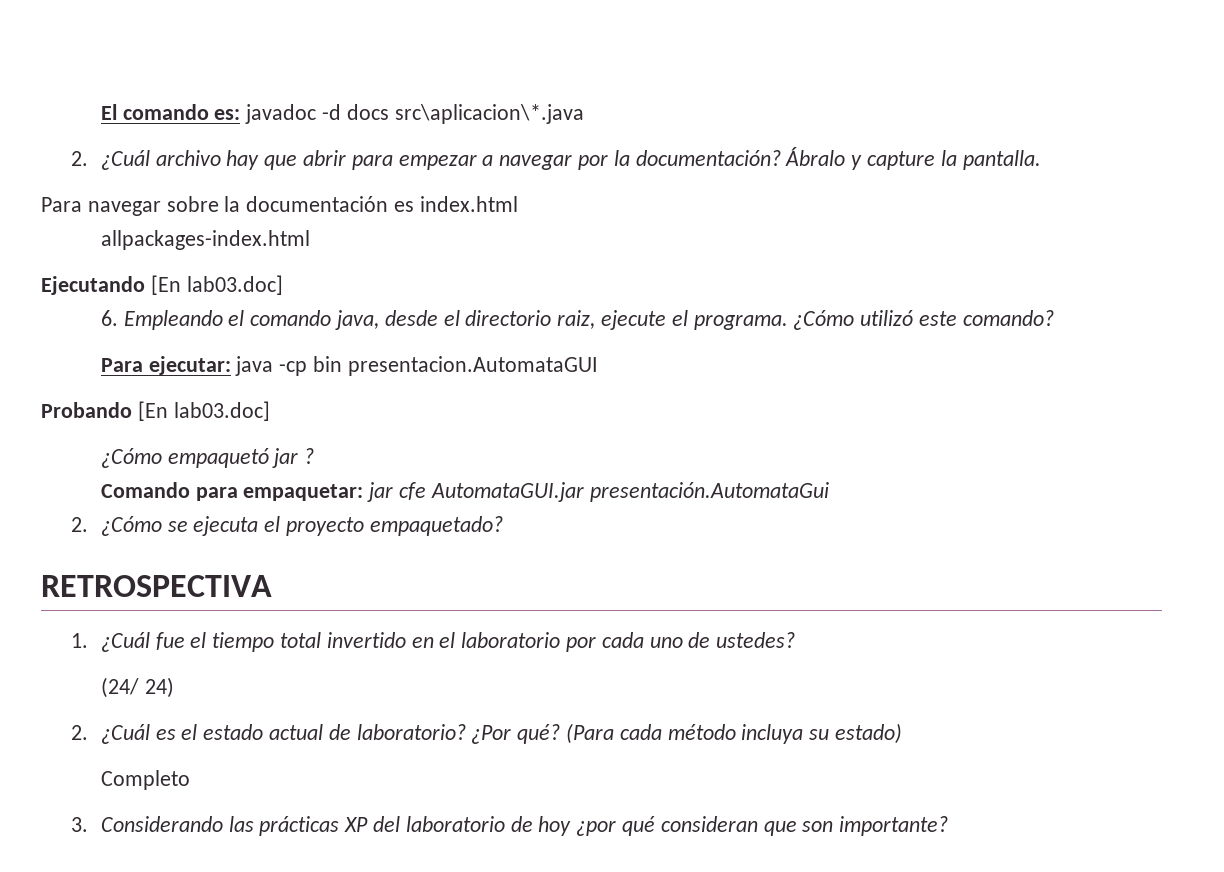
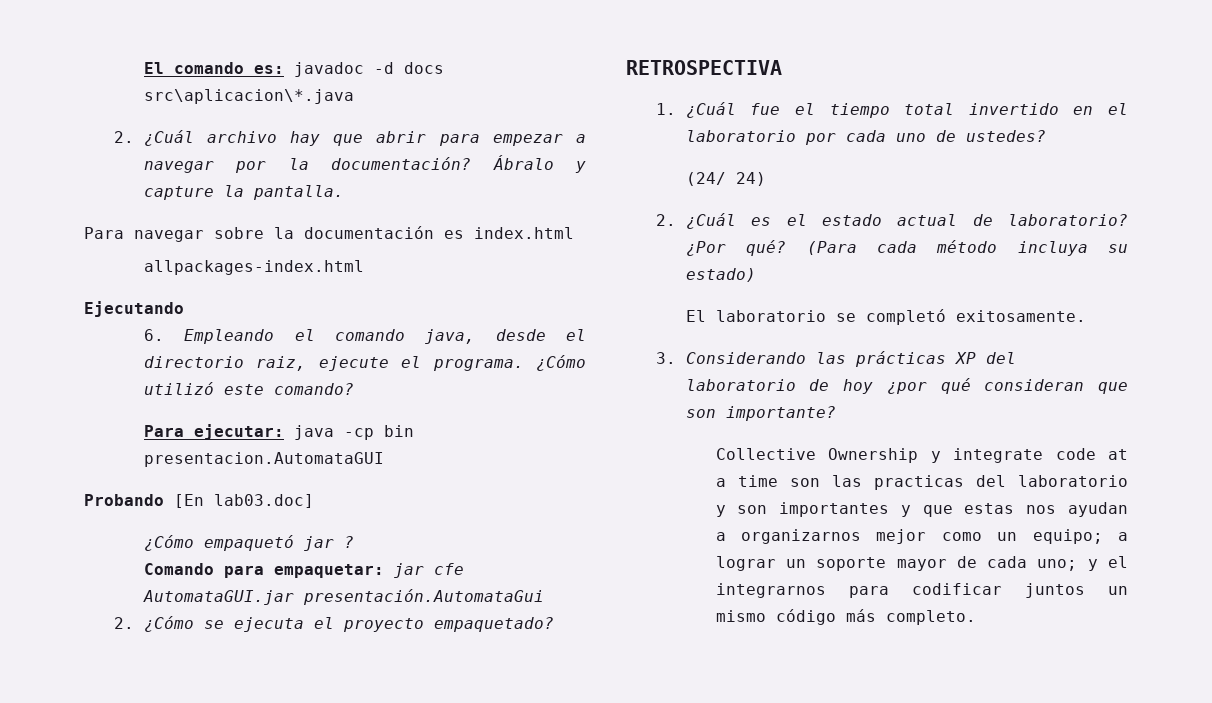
- Ejecutando [En lab03.doc]
+ Ejecutando
- Completo
+ El laboratorio se completó exitosamente.
+ Collective Ownership y integrate code at a time son las practicas del laboratorio y son importantes y que estas nos ayudan a organizarnos mejor como un equipo; a lograr un soporte mayor de cada uno; y el integrarnos para codificar juntos un mismo código más completo.

